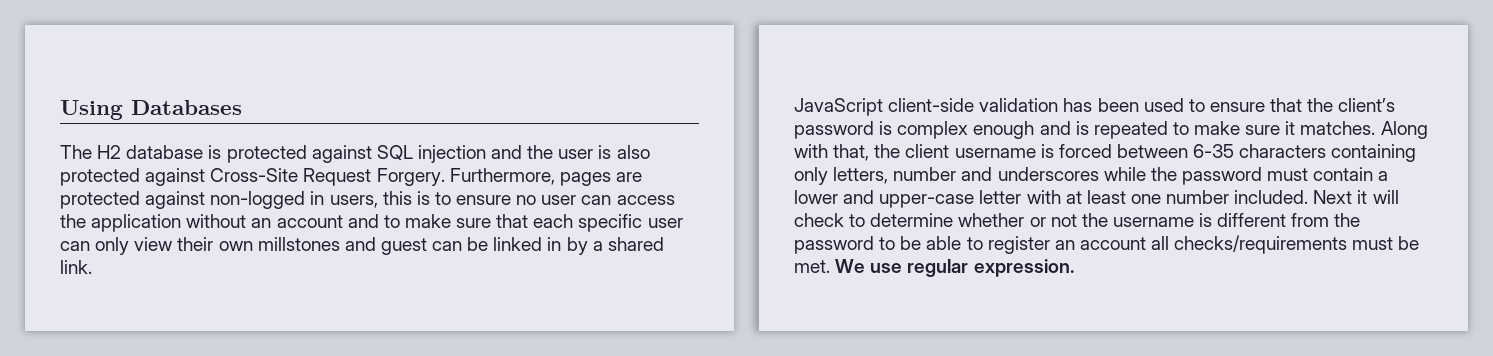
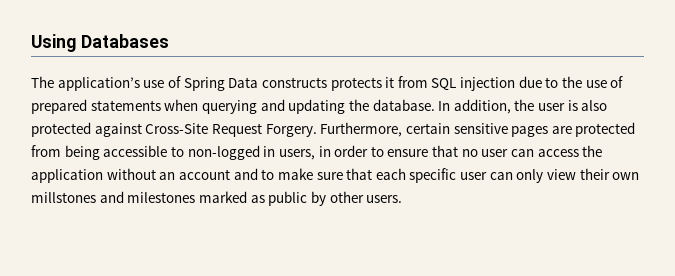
- The H2 database is protected against SQL injection and the user is also protected against Cross-Site Request Forgery.
+ The application’s use of Spring Data constructs protects it from SQL injection due to the use of prepared statements when querying and updating the database. In addition, the user is also protected against Cross-Site Request Forgery.
- Furthermore, pages are protected against non-logged in users, this is to ensure no user can access the application without an account and to make sure that each specific user can only view their own millstones and guest can be linked in by a shared link.
- JavaScript client-side validation has been used to ensure that the client’s password is complex enough and is repeated to make sure it matches. Along with that, the client username is forced between 6-35 characters containing only letters, number and underscores while the password must contain a lower and upper-case letter with at least one number included. Next it will check to determine whether or not the username is different from the password to be able to register an account all checks/requirements must be met. We use regular expression.
+ Furthermore, certain sensitive pages are protected from being accessible to non-logged in users, in order to ensure that no user can access the application without an account and to make sure that each specific user can only view their own millstones and milestones marked as public by other users.

